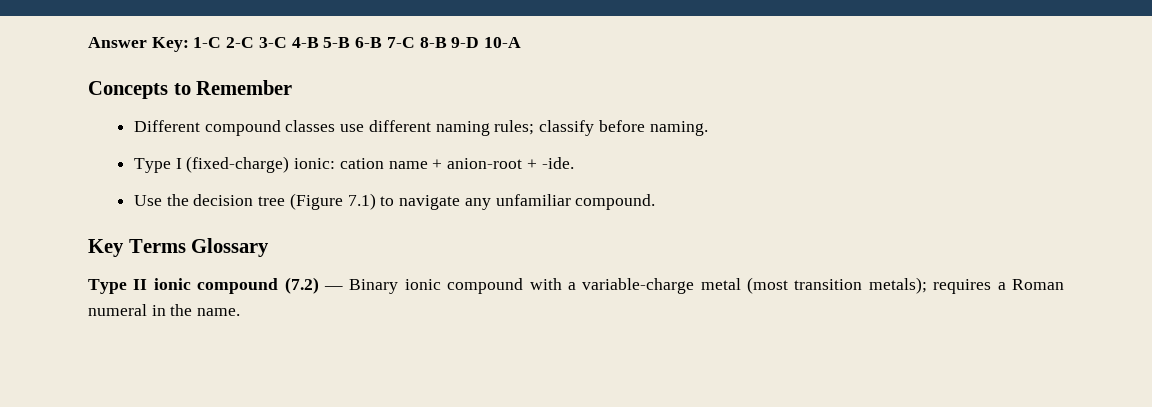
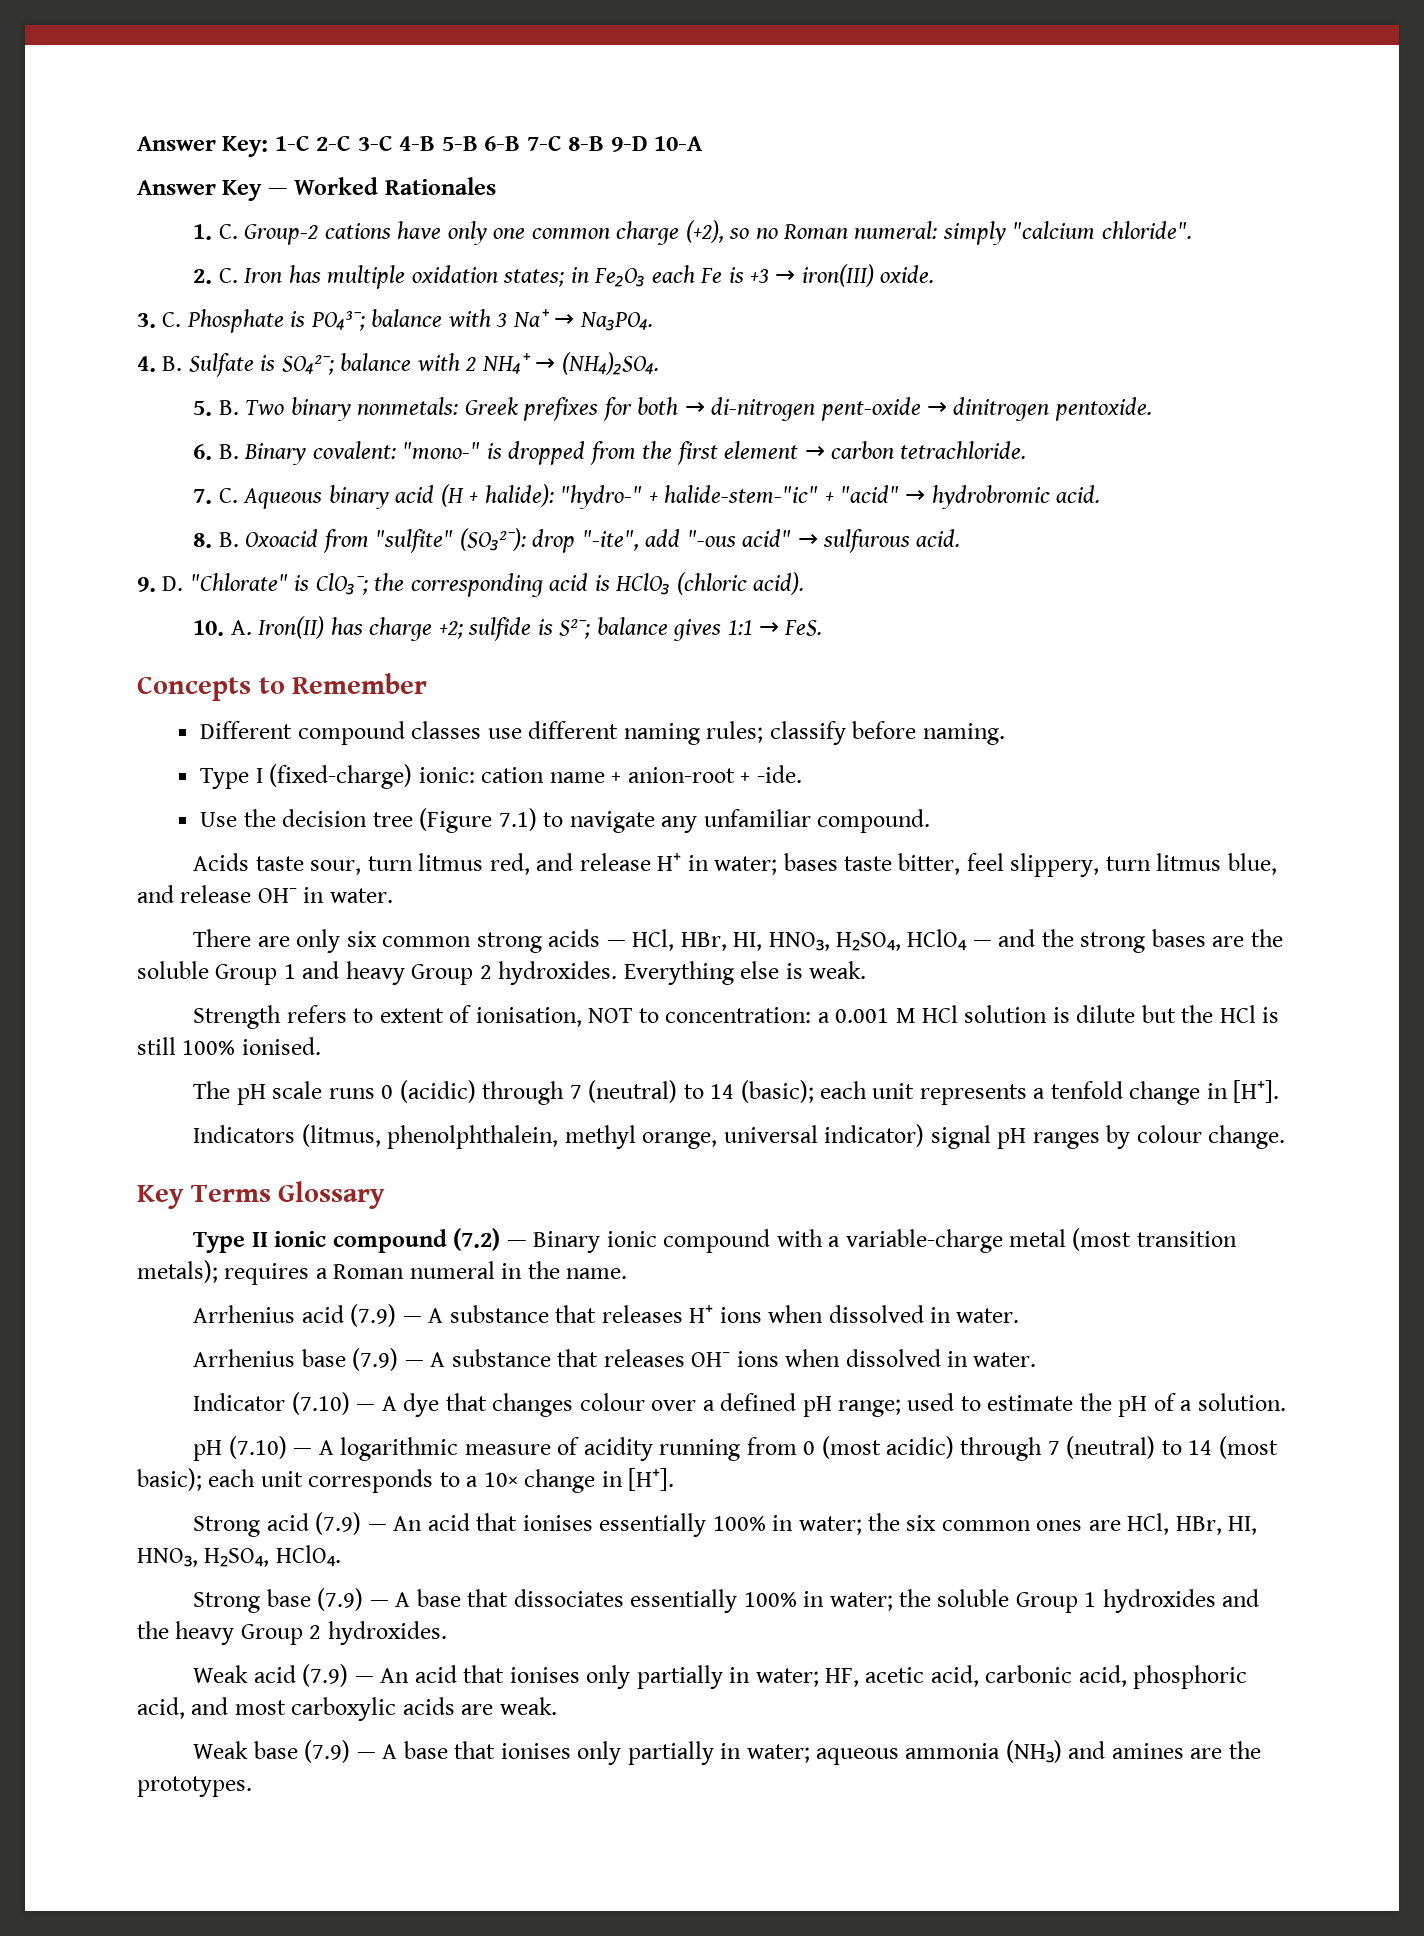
+ Answer Key — Worked Rationales
+ 1. C. Group-2 cations have only one common charge (+2), so no Roman numeral: simply "calcium chloride".
+ 2. C. Iron has multiple oxidation states; in Fe₂O₃ each Fe is +3 → iron(III) oxide.
+ 3. C. Phosphate is PO₄³⁻; balance with 3 Na⁺ → Na₃PO₄.
+ 4. B. Sulfate is SO₄²⁻; balance with 2 NH₄⁺ → (NH₄)₂SO₄.
+ 5. B. Two binary nonmetals: Greek prefixes for both → di-nitrogen pent-oxide → dinitrogen pentoxide.
+ 6. B. Binary covalent: "mono-" is dropped from the first element → carbon tetrachloride.
+ 7. C. Aqueous binary acid (H + halide): "hydro-" + halide-stem-"ic" + "acid" → hydrobromic acid.
+ 8. B. Oxoacid from "sulfite" (SO₃²⁻): drop "-ite", add "-ous acid" → sulfurous acid.
+ 9. D. "Chlorate" is ClO₃⁻; the corresponding acid is HClO₃ (chloric acid).
+ 10. A. Iron(II) has charge +2; sulfide is S²⁻; balance gives 1:1 → FeS.
+ Acids taste sour, turn litmus red, and release H⁺ in water; bases taste bitter, feel slippery, turn litmus blue, and release OH⁻ in water.
+ There are only six common strong acids — HCl, HBr, HI, HNO₃, H₂SO₄, HClO₄ — and the strong bases are the soluble Group 1 and heavy Group 2 hydroxides. Everything else is weak.
+ Strength refers to extent of ionisation, NOT to concentration: a 0.001 M HCl solution is dilute but the HCl is still 100% ionised.
+ The pH scale runs 0 (acidic) through 7 (neutral) to 14 (basic); each unit represents a tenfold change in [H⁺].
+ Indicators (litmus, phenolphthalein, methyl orange, universal indicator) signal pH ranges by colour change.
+ Arrhenius acid (7.9) — A substance that releases H⁺ ions when dissolved in water.
+ Arrhenius base (7.9) — A substance that releases OH⁻ ions when dissolved in water.
+ Indicator (7.10) — A dye that changes colour over a defined pH range; used to estimate the pH of a solution.
+ pH (7.10) — A logarithmic measure of acidity running from 0 (most acidic) through 7 (neutral) to 14 (most basic); each unit corresponds to a 10× change in [H⁺].
+ Strong acid (7.9) — An acid that ionises essentially 100% in water; the six common ones are HCl, HBr, HI, HNO₃, H₂SO₄, HClO₄.
+ Strong base (7.9) — A base that dissociates essentially 100% in water; the soluble Group 1 hydroxides and the heavy Group 2 hydroxides.
+ Weak acid (7.9) — An acid that ionises only partially in water; HF, acetic acid, carbonic acid, phosphoric acid, and most carboxylic acids are weak.
+ Weak base (7.9) — A base that ionises only partially in water; aqueous ammonia (NH₃) and amines are the prototypes.

